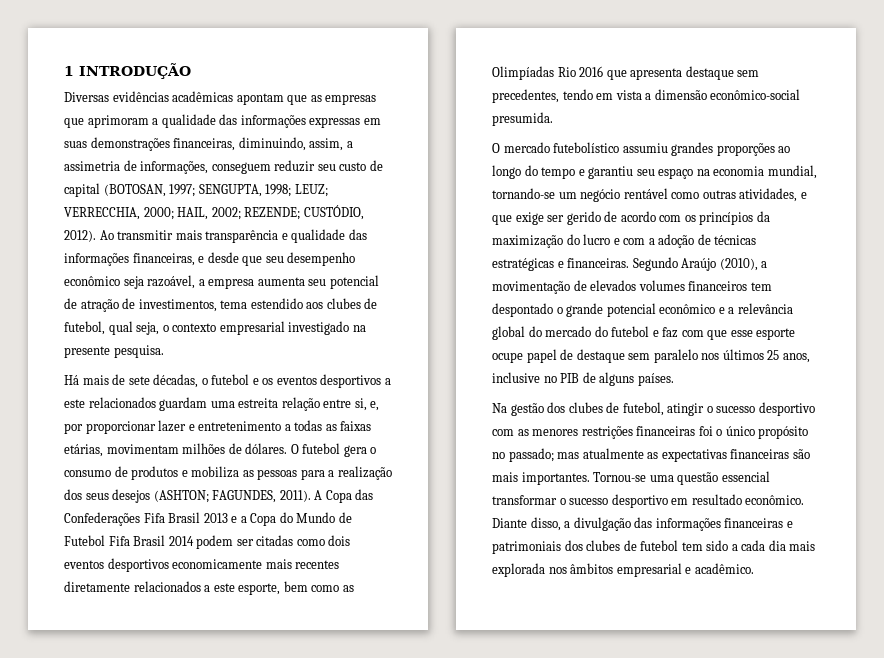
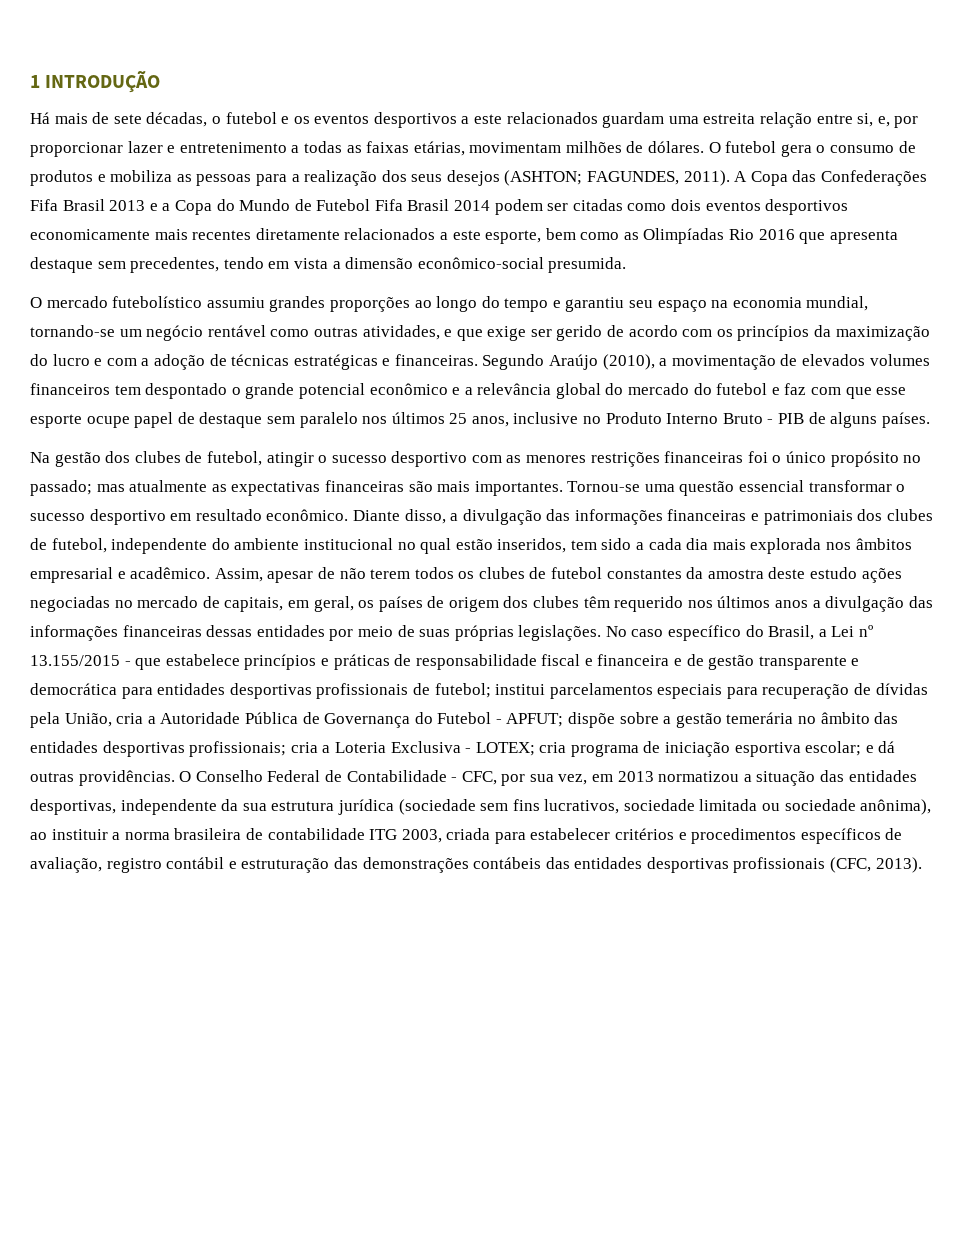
- Diversas evidências acadêmicas apontam que as empresas que aprimoram a qualidade das informações expressas em suas demonstrações financeiras, diminuindo, assim, a assimetria de informações, conseguem reduzir seu custo de capital (BOTOSAN, 1997; SENGUPTA, 1998; LEUZ; VERRECCHIA, 2000; HAIL, 2002; REZENDE; CUSTÓDIO, 2012). Ao transmitir mais transparência e qualidade das informações financeiras, e desde que seu desempenho econômico seja razoável, a empresa aumenta seu potencial de atração de investimentos, tema estendido aos clubes de futebol, qual seja, o contexto empresarial investigado na presente pesquisa.
- Segundo Araújo (2010), a movimentação de elevados volumes financeiros tem despontado o grande potencial econômico e a relevância global do mercado do futebol e faz com que esse esporte ocupe papel de destaque sem paralelo nos últimos 25 anos, inclusive no PIB de alguns países.
+ Segundo Araújo (2010), a movimentação de elevados volumes financeiros tem despontado o grande potencial econômico e a relevância global do mercado do futebol e faz com que esse esporte ocupe papel de destaque sem paralelo nos últimos 25 anos, inclusive no Produto Interno Bruto - PIB de alguns países.
- Diante disso, a divulgação das informações financeiras e patrimoniais dos clubes de futebol tem sido a cada dia mais explorada nos âmbitos empresarial e acadêmico.
+ Diante disso, a divulgação das informações financeiras e patrimoniais dos clubes de futebol, independente do ambiente institucional no qual estão inseridos, tem sido a cada dia mais explorada nos âmbitos empresarial e acadêmico.
+ Assim, apesar de não terem todos os clubes de futebol constantes da amostra deste estudo ações negociadas no mercado de capitais, em geral, os países de origem dos clubes têm requerido nos últimos anos a divulgação das informações financeiras dessas entidades por meio de suas próprias legislações. No caso específico do Brasil, a Lei nº 13.155/2015 - que estabelece princípios e práticas de responsabilidade fiscal e financeira e de gestão transparente e democrática para entidades desportivas profissionais de futebol; institui parcelamentos especiais para recuperação de dívidas pela União, cria a Autoridade Pública de Governança do Futebol - APFUT; dispõe sobre a gestão temerária no âmbito das entidades desportivas profissionais; cria a Loteria Exclusiva - LOTEX; cria programa de iniciação esportiva escolar; e dá outras providências. O Conselho Federal de Contabilidade - CFC, por sua vez, em 2013 normatizou a situação das entidades desportivas, independente da sua estrutura jurídica (sociedade sem fins lucrativos, sociedade limitada ou sociedade anônima), ao instituir a norma brasileira de contabilidade ITG 2003, criada para estabelecer critérios e procedimentos específicos de avaliação, registro contábil e estruturação das demonstrações contábeis das entidades desportivas profissionais (CFC, 2013).

